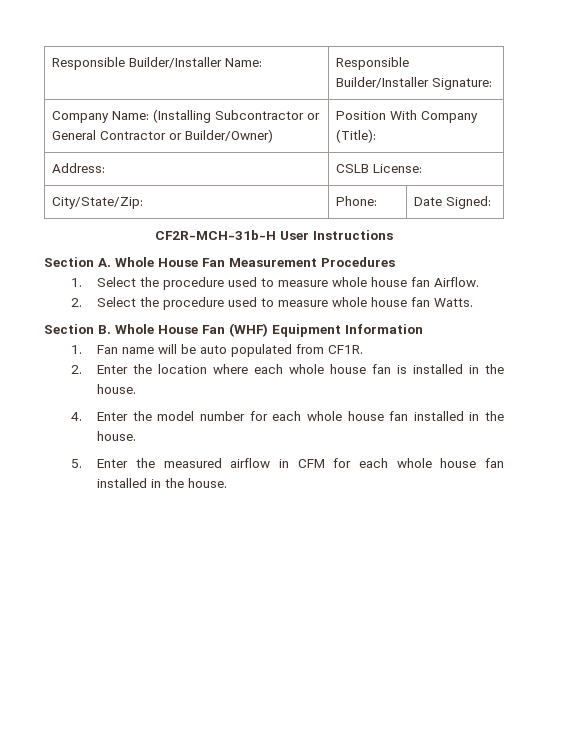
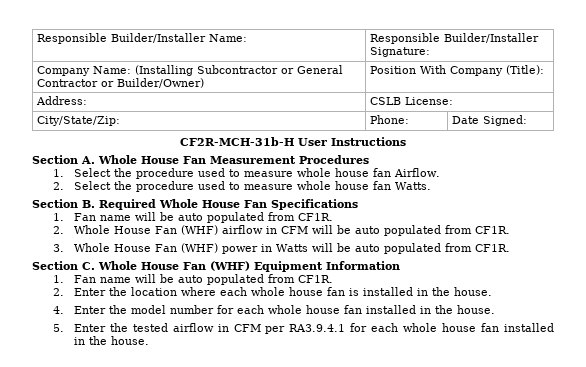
- Section B. Whole House Fan (WHF) Equipment Information
+ Section B. Required Whole House Fan Specifications
+ 1. Fan name will be auto populated from CF1R.
+ 2. Whole House Fan (WHF) airflow in CFM will be auto populated from CF1R.
+ 3. Whole House Fan (WHF) power in Watts will be auto populated from CF1R.
+ Section C. Whole House Fan (WHF) Equipment Information
- 5. Enter the measured airflow in CFM for each whole house fan installed in the house.
+ 5. Enter the tested airflow in CFM per RA3.9.4.1 for each whole house fan installed in the house.

